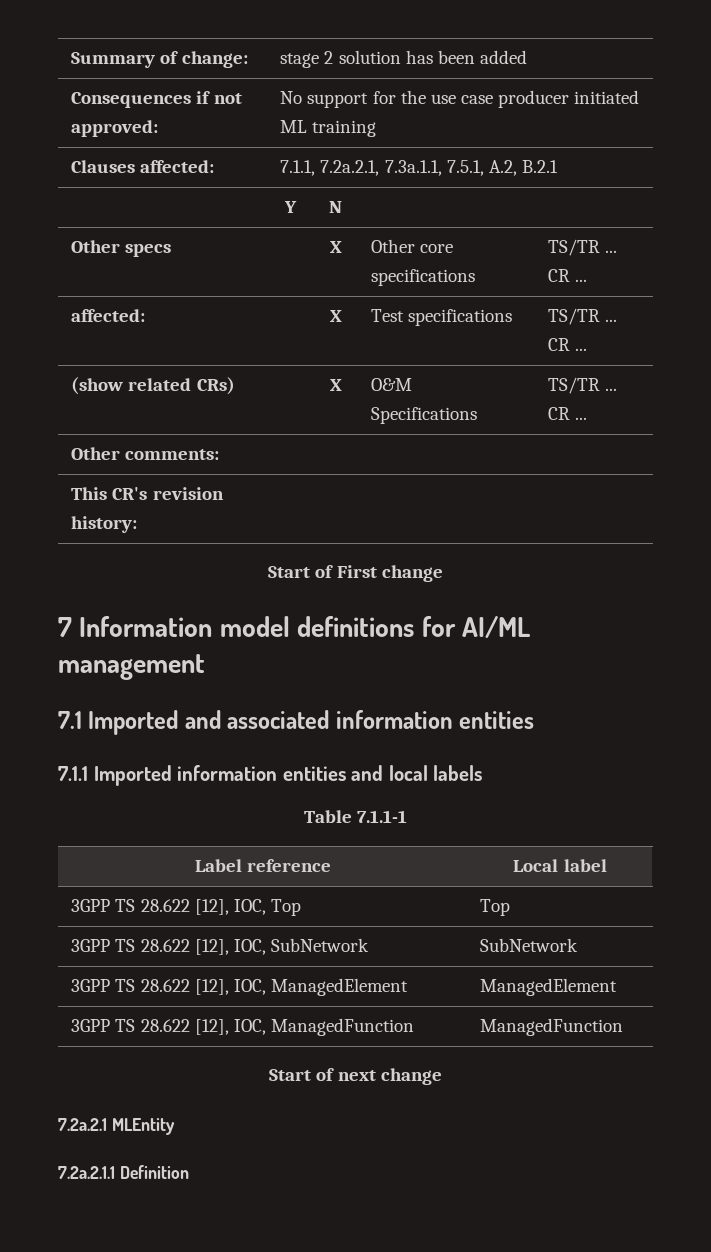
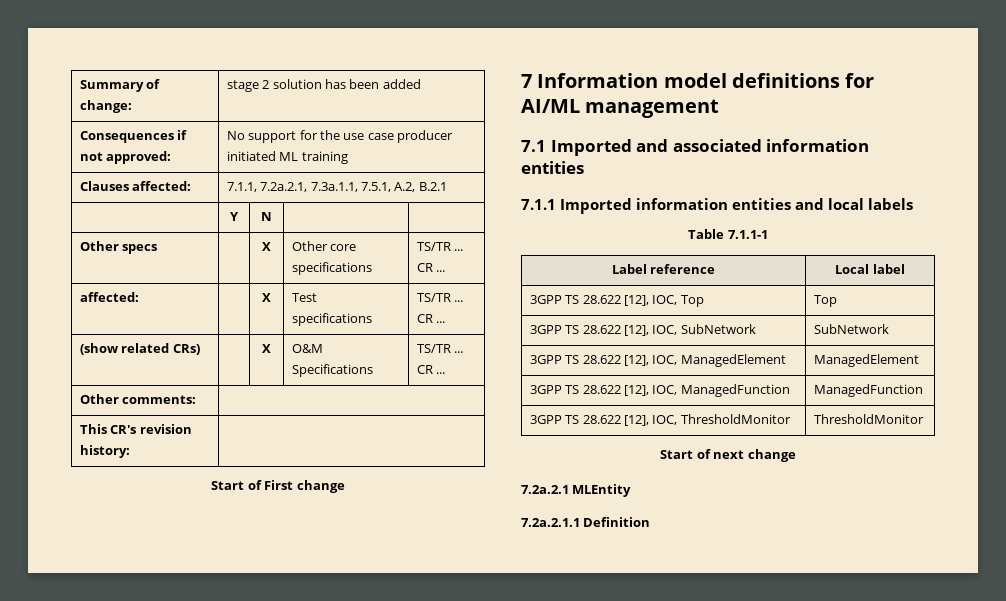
+ 3GPP TS 28.622 [12], IOC, ThresholdMonitor | ThresholdMonitor

